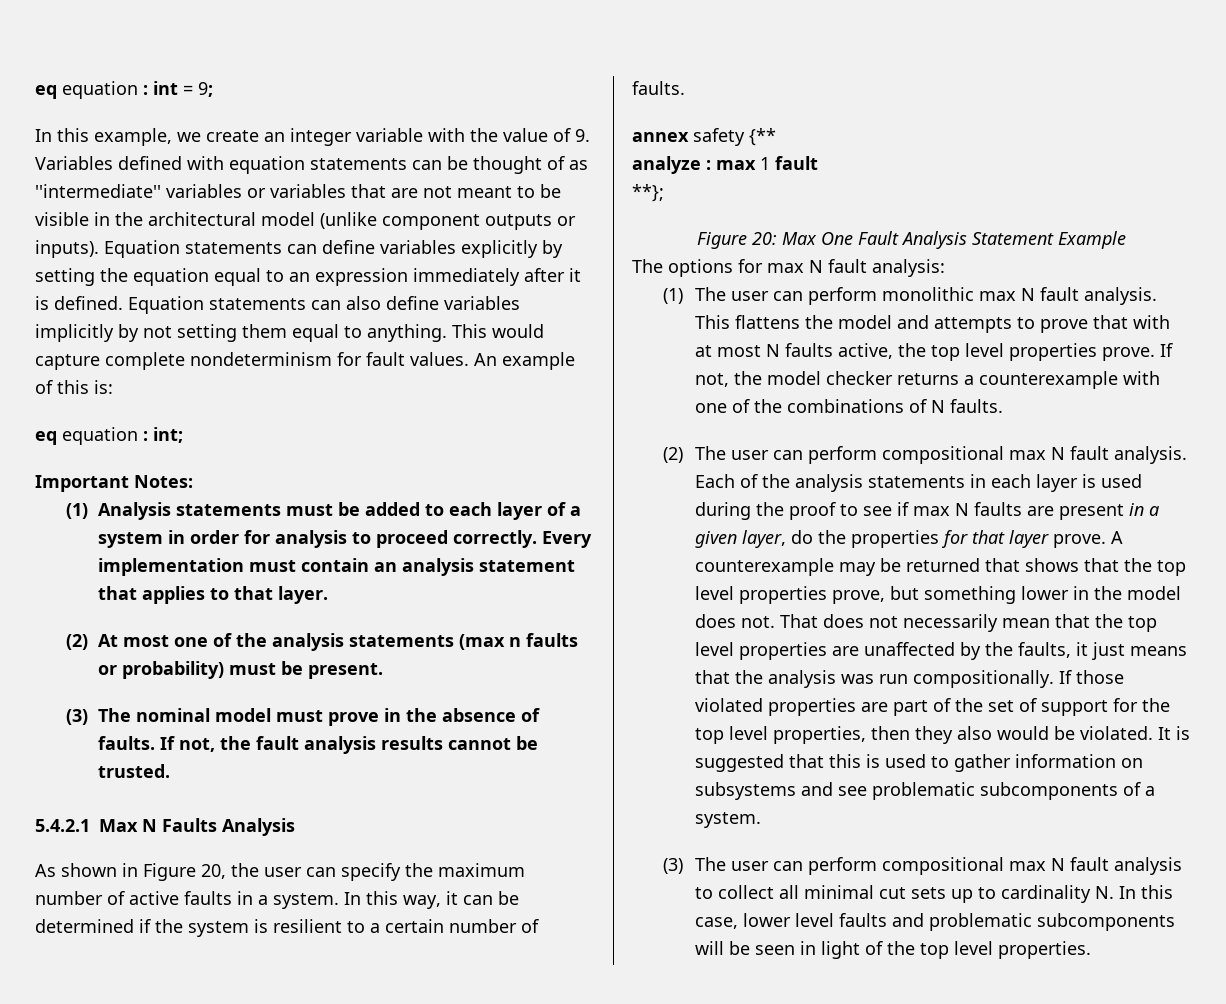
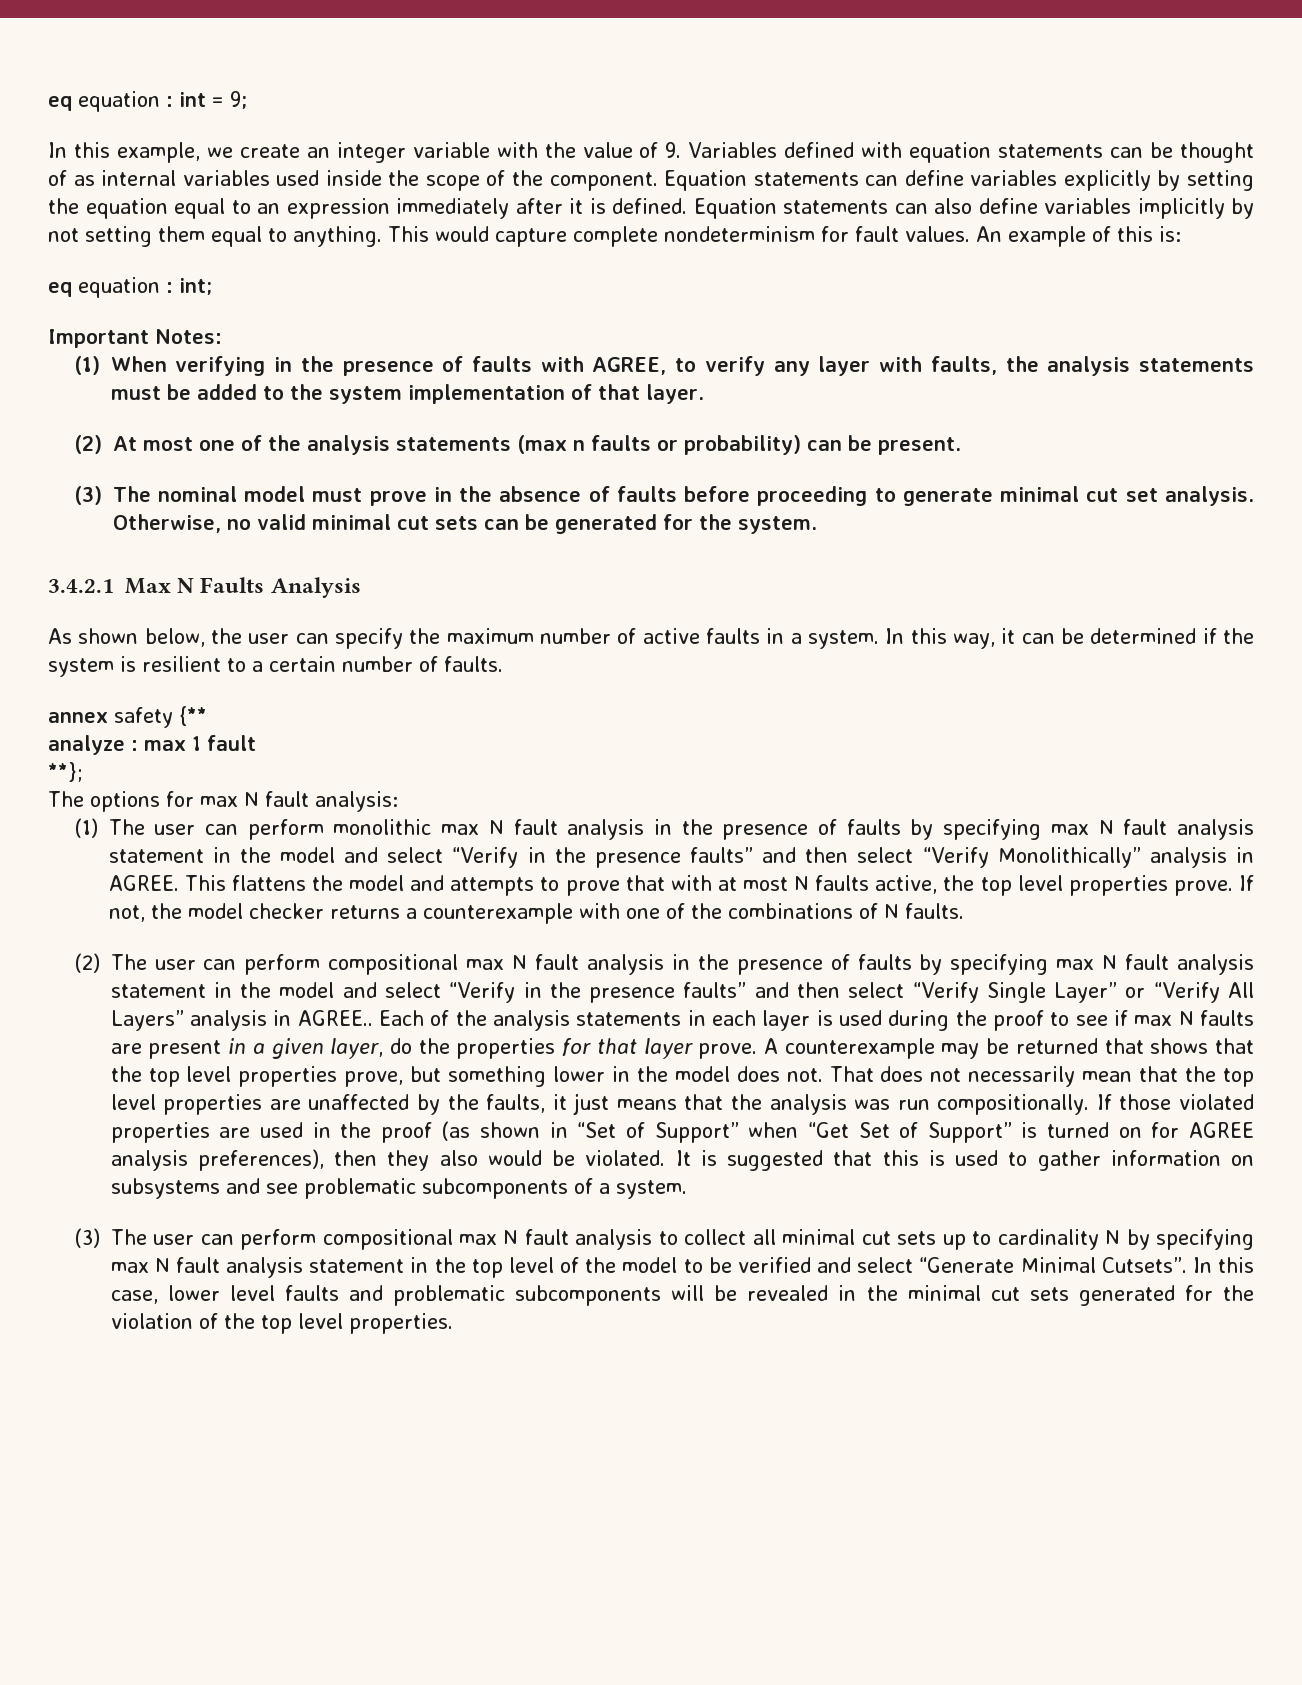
- In this example, we create an integer variable with the value of 9. Variables defined with equation statements can be thought of as ''intermediate'' variables or variables that are not meant to be visible in the architectural model (unlike component outputs or inputs).
+ In this example, we create an integer variable with the value of 9. Variables defined with equation statements can be thought of as internal variables used inside the scope of the component.
- (1) Analysis statements must be added to each layer of a system in order for analysis to proceed correctly. Every implementation must contain an analysis statement that applies to that layer.
+ (1) When verifying in the presence of faults with AGREE, to verify any layer with faults, the analysis statements must be added to the system implementation of that layer.
- (2) At most one of the analysis statements (max n faults or probability) must be present.
+ (2) At most one of the analysis statements (max n faults or probability) can be present.
- (3) The nominal model must prove in the absence of faults. If not, the fault analysis results cannot be trusted.
- 5.4.2.1 Max N Faults Analysis
+ (3) The nominal model must prove in the absence of faults before proceeding to generate minimal cut set analysis. Otherwise, no valid minimal cut sets can be generated for the system.
+ 3.4.2.1 Max N Faults Analysis
- As shown in Figure 20, the user can specify the maximum number of active faults in a system.
+ As shown below, the user can specify the maximum number of active faults in a system.
- Figure 20: Max One Fault Analysis Statement Example
- (1) The user can perform monolithic max N fault analysis.
+ (1) The user can perform monolithic max N fault analysis in the presence of faults by specifying max N fault analysis statement in the model and select “Verify in the presence faults” and then select “Verify Monolithically” analysis in AGREE.
- (2) The user can perform compositional max N fault analysis.
+ (2) The user can perform compositional max N fault analysis in the presence of faults by specifying max N fault analysis statement in the model and select “Verify in the presence faults” and then select “Verify Single Layer” or “Verify All Layers” analysis in AGREE..
- If those violated properties are part of the set of support for the top level properties, then they also would be violated.
+ If those violated properties are used in the proof (as shown in “Set of Support” when “Get Set of Support” is turned on for AGREE analysis preferences), then they also would be violated.
- (3) The user can perform compositional max N fault analysis to collect all minimal cut sets up to cardinality N. In this case, lower level faults and problematic subcomponents will be seen in light of the top level properties.
+ (3) The user can perform compositional max N fault analysis to collect all minimal cut sets up to cardinality N by specifying max N fault analysis statement in the top level of the model to be verified and select “Generate Minimal Cutsets”. In this case, lower level faults and problematic subcomponents will be revealed in the minimal cut sets generated for the violation of the top level properties.

